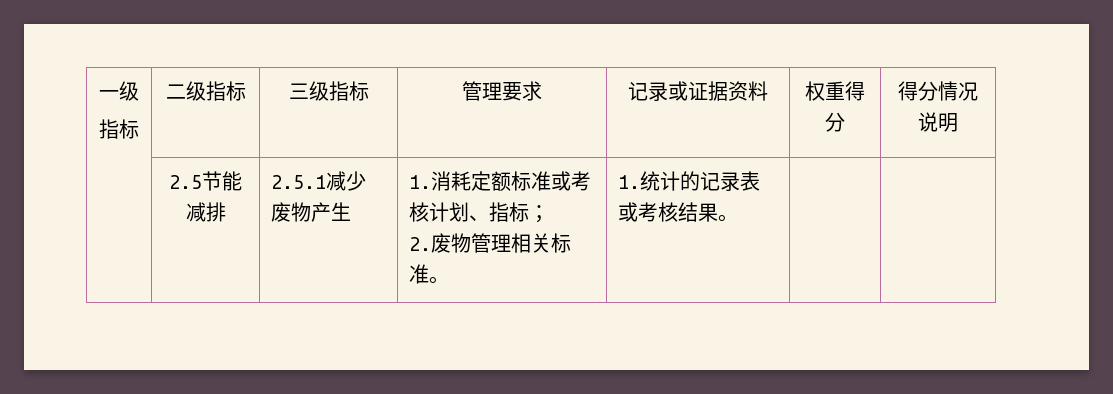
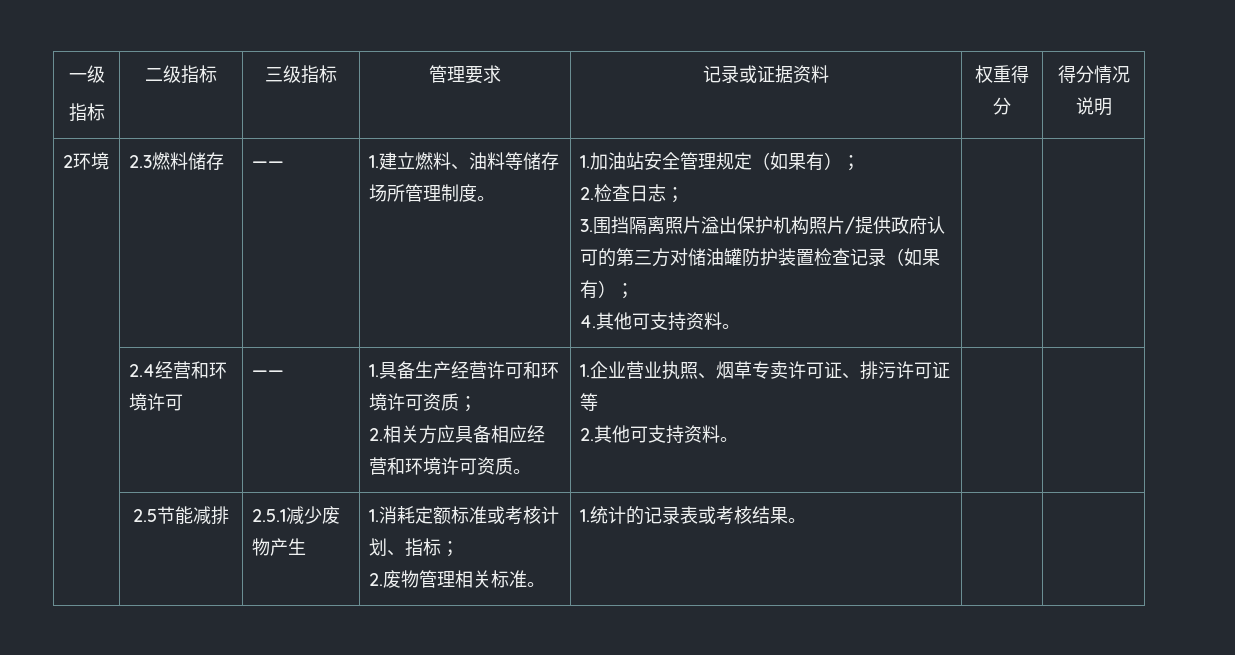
+ 2环境 | 2.3燃料储存 | —— | 1.建立燃料、油料等储存场所管理制度。 | 1.加油站安全管理规定（如果有）；
+ 2.检查日志；
+ 3.围挡隔离照片溢出保护机构照片/提供政府认可的第三方对储油罐防护装置检查记录（如果有）；
+ 4.其他可支持资料。 | |
+ | 2.4经营和环境许可 | —— | 1.具备生产经营许可和环境许可资质；
+ 2.相关方应具备相应经营和环境许可资质。 | 1.企业营业执照、烟草专卖许可证、排污许可证等
+ 2.其他可支持资料。

